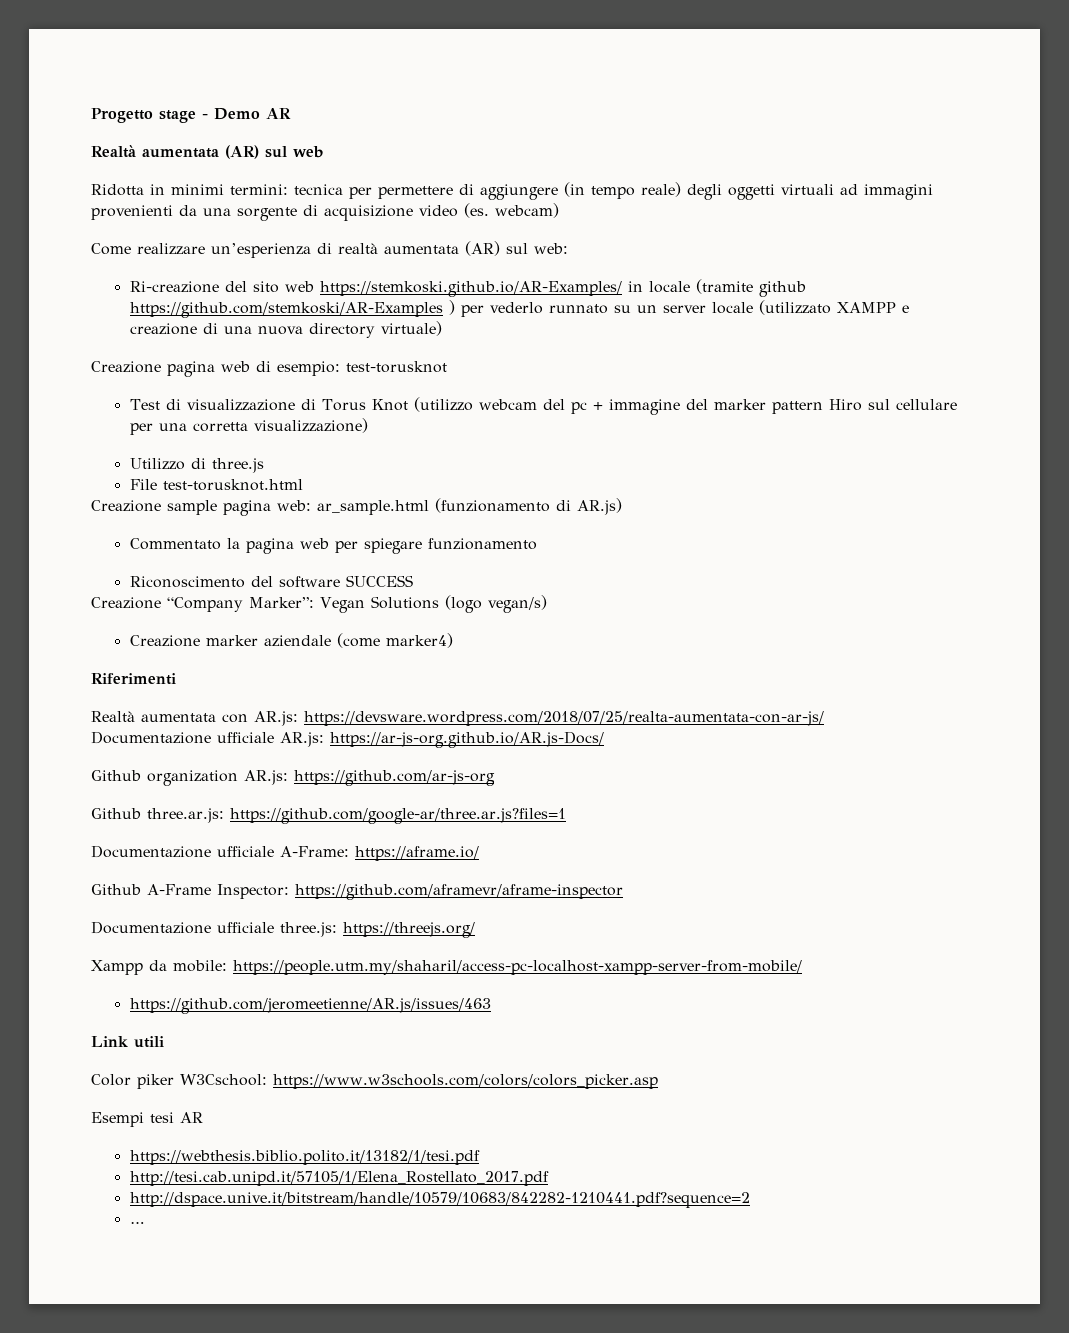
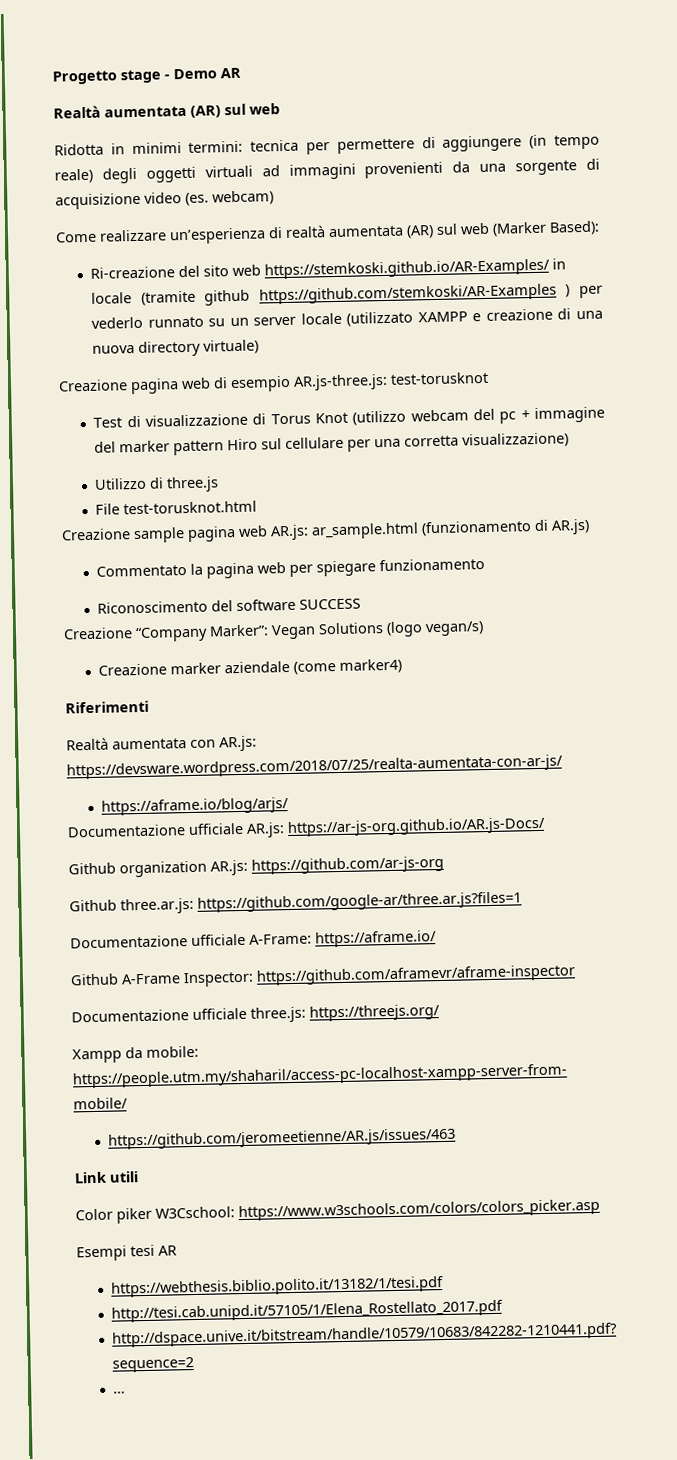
- Come realizzare un’esperienza di realtà aumentata (AR) sul web:
+ Come realizzare un’esperienza di realtà aumentata (AR) sul web (Marker Based):
- Creazione pagina web di esempio: test-torusknot
+ Creazione pagina web di esempio AR.js-three.js: test-torusknot
- Creazione sample pagina web: ar_sample.html (funzionamento di AR.js)
+ Creazione sample pagina web AR.js: ar_sample.html (funzionamento di AR.js)
+ https://aframe.io/blog/arjs/

